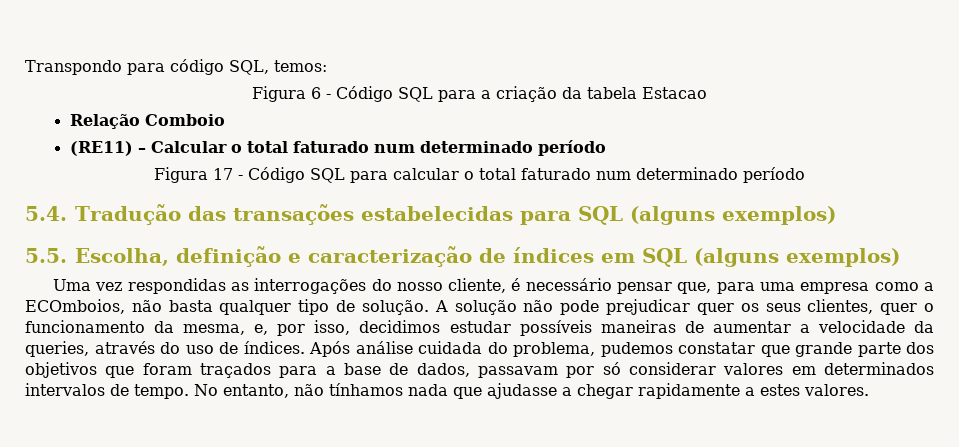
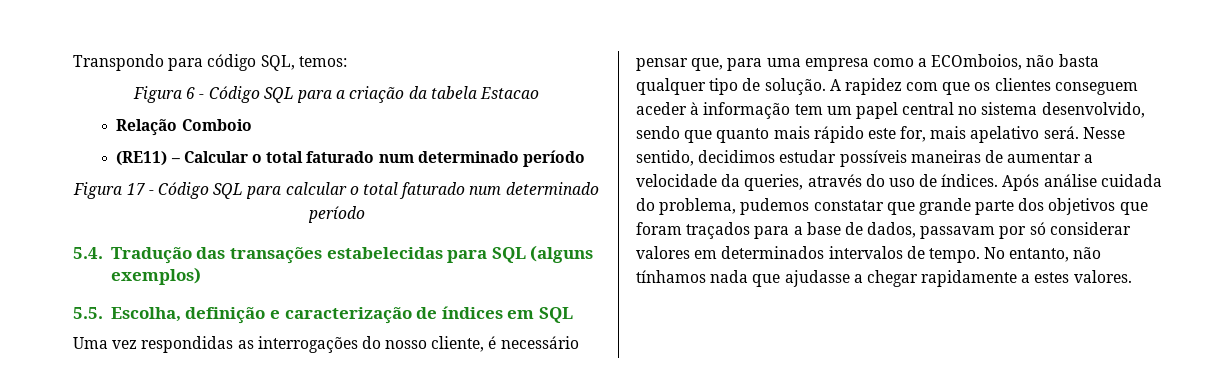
- 5.5. Escolha, definição e caracterização de índices em SQL (alguns exemplos)
+ 5.5. Escolha, definição e caracterização de índices em SQL
- A solução não pode prejudicar quer os seus clientes, quer o funcionamento da mesma, e, por isso, decidimos estudar possíveis maneiras de aumentar a velocidade da queries, através do uso de índices.
+ A rapidez com que os clientes conseguem aceder à informação tem um papel central no sistema desenvolvido, sendo que quanto mais rápido este for, mais apelativo será. Nesse sentido, decidimos estudar possíveis maneiras de aumentar a velocidade da queries, através do uso de índices.

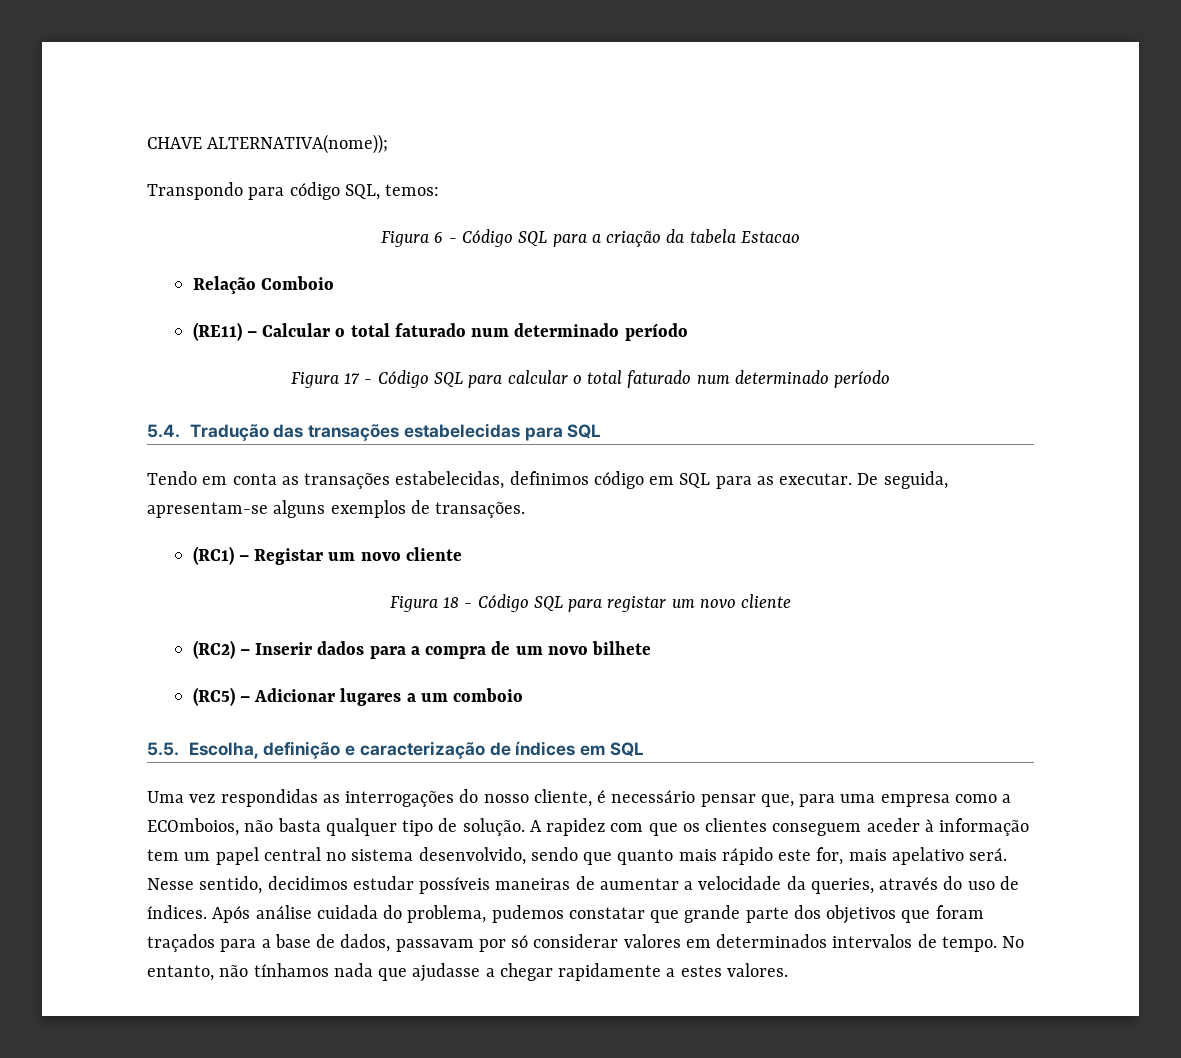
+ CHAVE ALTERNATIVA(nome));
- 5.4. Tradução das transações estabelecidas para SQL (alguns exemplos)
+ 5.4. Tradução das transações estabelecidas para SQL
+ Tendo em conta as transações estabelecidas, definimos código em SQL para as executar. De seguida, apresentam-se alguns exemplos de transações.
+ (RC1) – Registar um novo cliente
+ Figura 18 - Código SQL para registar um novo cliente
+ (RC2) – Inserir dados para a compra de um novo bilhete
+ (RC5) – Adicionar lugares a um comboio

